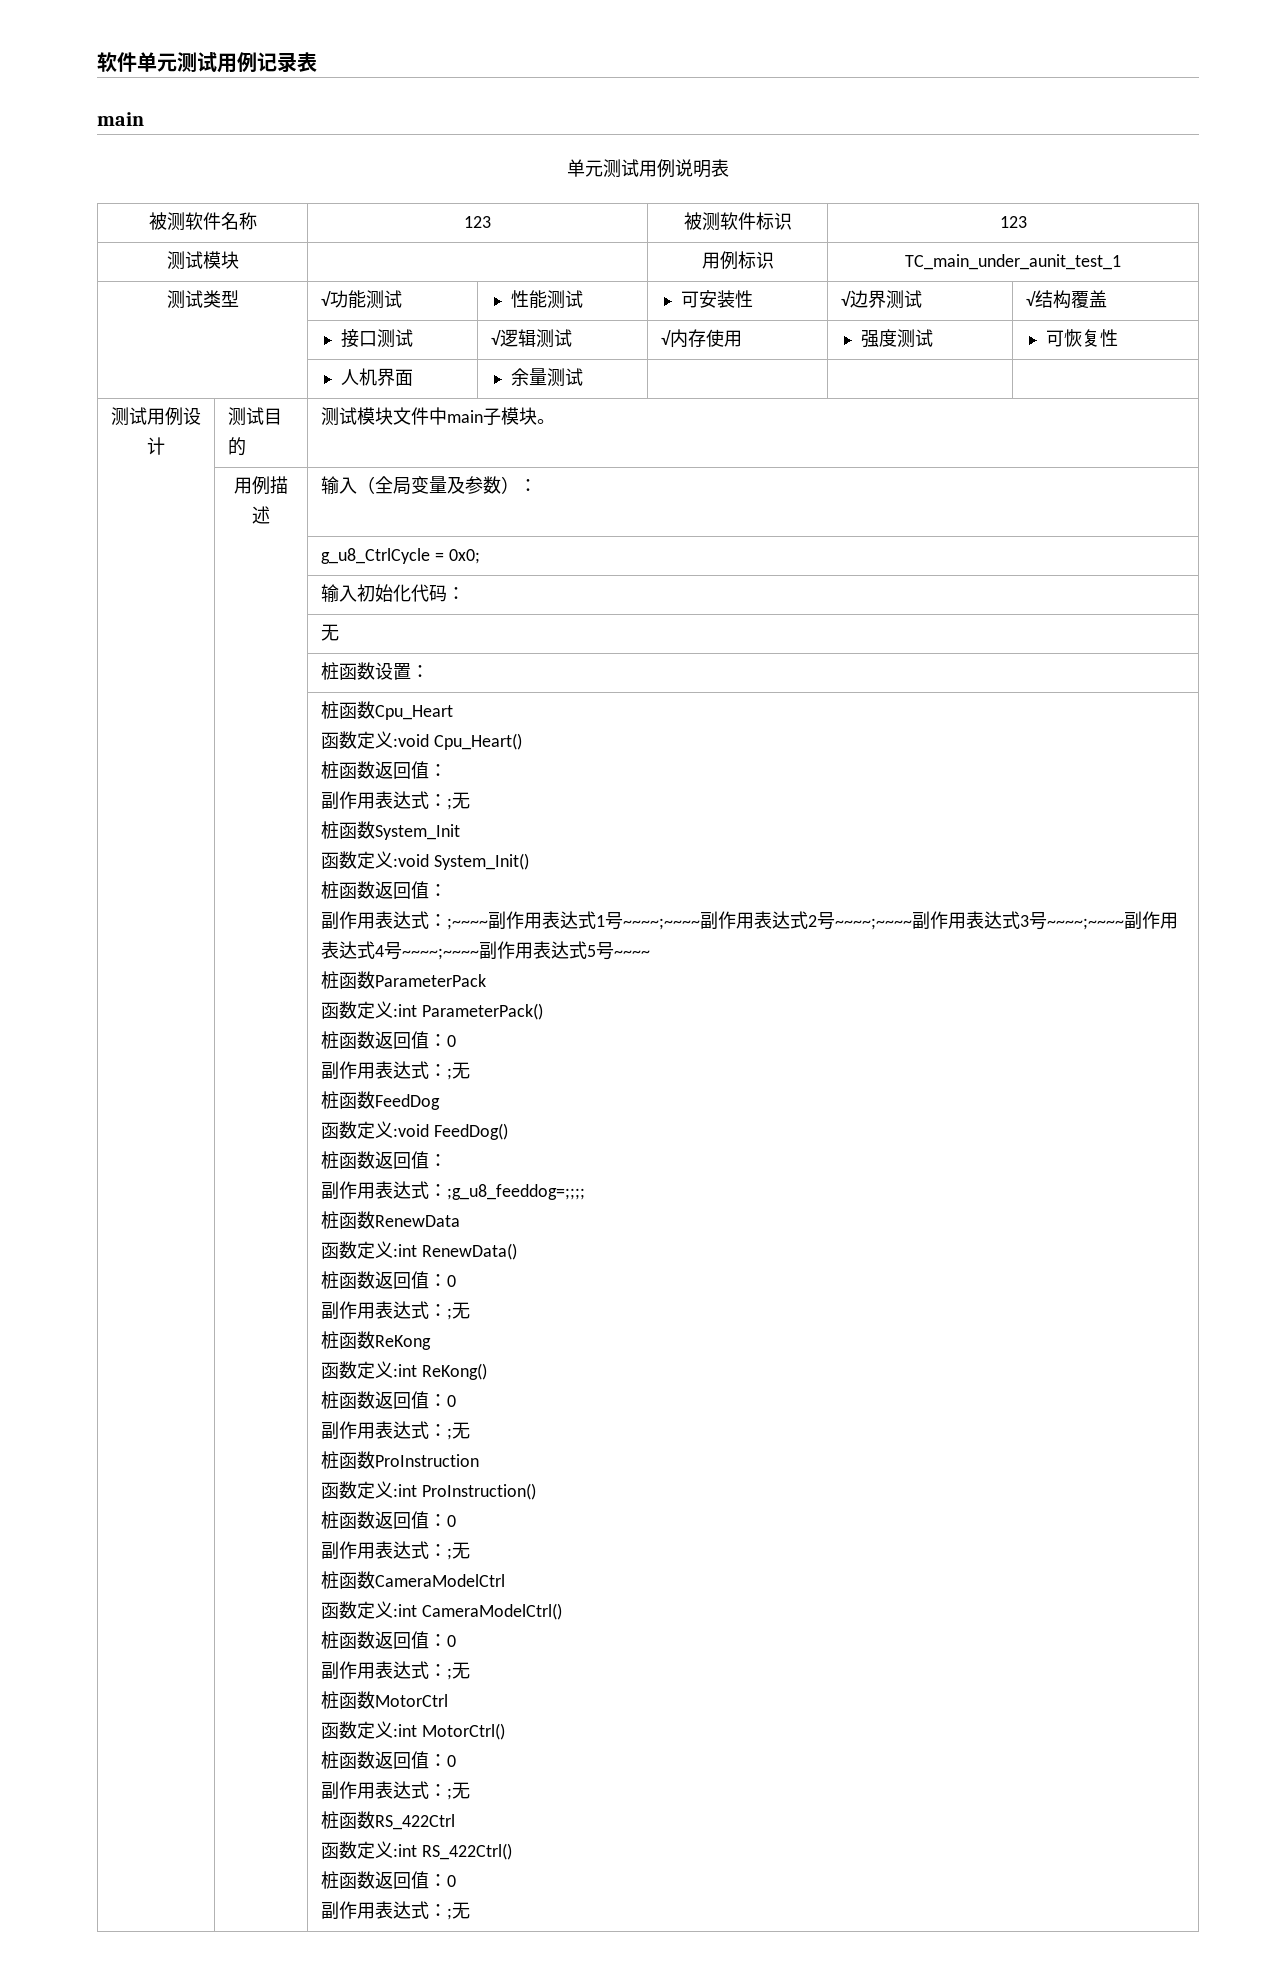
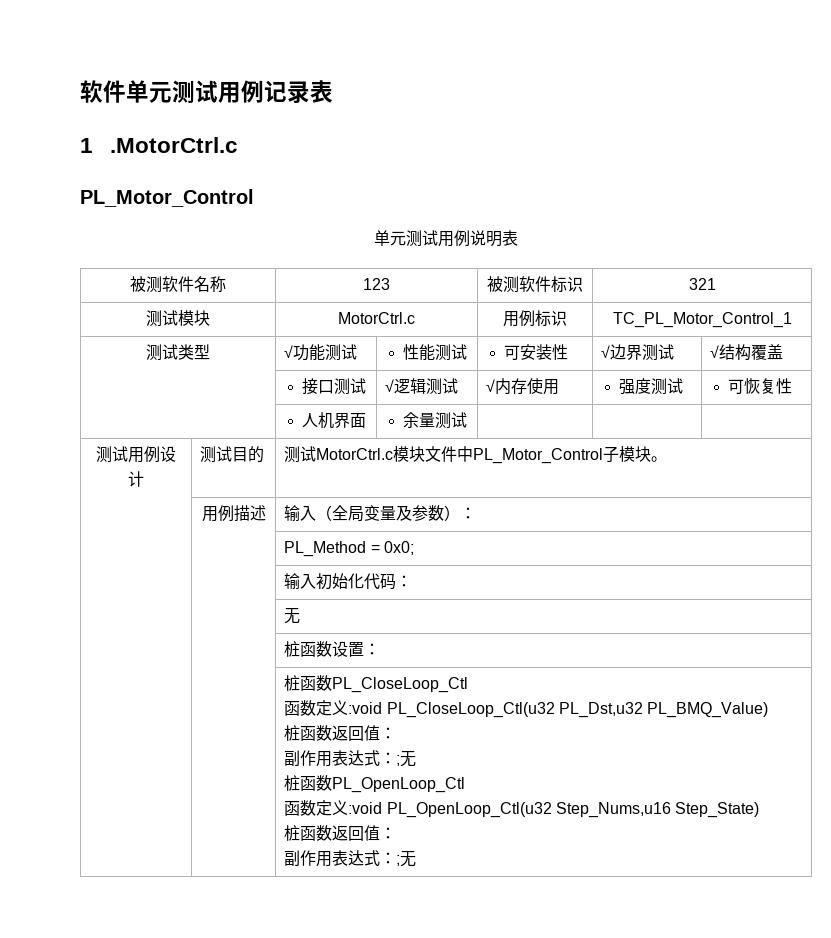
  软件单元测试用例记录表
- main
+ 1 .MotorCtrl.c
+ PL_Motor_Control
- 被测软件名称 | 123 | 被测软件标识 | 123
+ 被测软件名称 | 123 | 被测软件标识 | 321
- 测试模块 | | 用例标识 | TC_main_under_aunit_test_1
+ 测试模块 | MotorCtrl.c | 用例标识 | TC_PL_Motor_Control_1
- 测试用例设计 | 测试目的 | 测试模块文件中main子模块。
+ 测试用例设计 | 测试目的 | 测试MotorCtrl.c模块文件中PL_Motor_Control子模块。
- | | g_u8_CtrlCycle = 0x0;
+ | | PL_Method = 0x0;
- 桩函数Cpu_Heart
- 函数定义:void Cpu_Heart()
+ 桩函数PL_CloseLoop_Ctl
+ 函数定义:void PL_CloseLoop_Ctl(u32 PL_Dst,u32 PL_BMQ_Value)
- 桩函数System_Init
- 函数定义:void System_Init()
+ 桩函数PL_OpenLoop_Ctl
+ 函数定义:void PL_OpenLoop_Ctl(u32 Step_Nums,u16 Step_State)
  桩函数返回值：
- 副作用表达式：;~~~~副作用表达式1号~~~~;~~~~副作用表达式2号~~~~;~~~~副作用表达式3号~~~~;~~~~副作用表达式4号~~~~;~~~~副作用表达式5号~~~~
- 桩函数ParameterPack
- 函数定义:int ParameterPack()
- 桩函数返回值：0
- 副作用表达式：;无
- 桩函数FeedDog
- 函数定义:void FeedDog()
- 桩函数返回值：
- 副作用表达式：;g_u8_feeddog=;;;;
- 桩函数RenewData
- 函数定义:int RenewData()
- 桩函数返回值：0
- 副作用表达式：;无
- 桩函数ReKong
- 函数定义:int ReKong()
- 桩函数返回值：0
- 副作用表达式：;无
- 桩函数ProInstruction
- 函数定义:int ProInstruction()
- 桩函数返回值：0
- 副作用表达式：;无
- 桩函数CameraModelCtrl
- 函数定义:int CameraModelCtrl()
- 桩函数返回值：0
- 副作用表达式：;无
- 桩函数MotorCtrl
- 函数定义:int MotorCtrl()
- 桩函数返回值：0
- 副作用表达式：;无
- 桩函数RS_422Ctrl
- 函数定义:int RS_422Ctrl()
- 桩函数返回值：0

